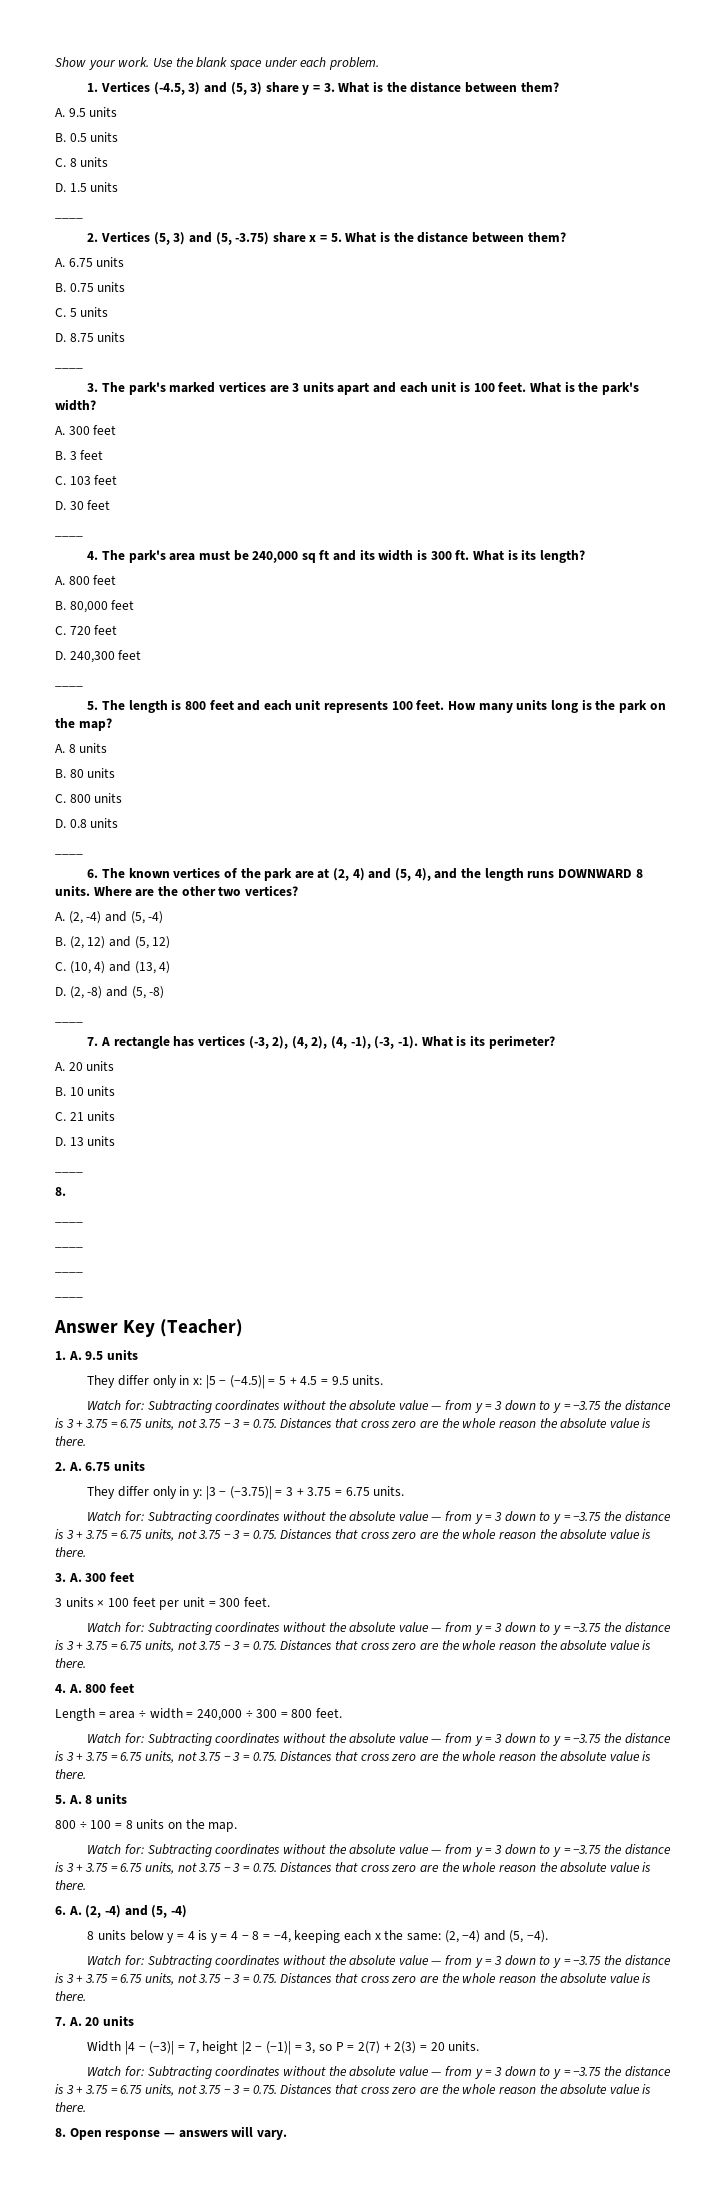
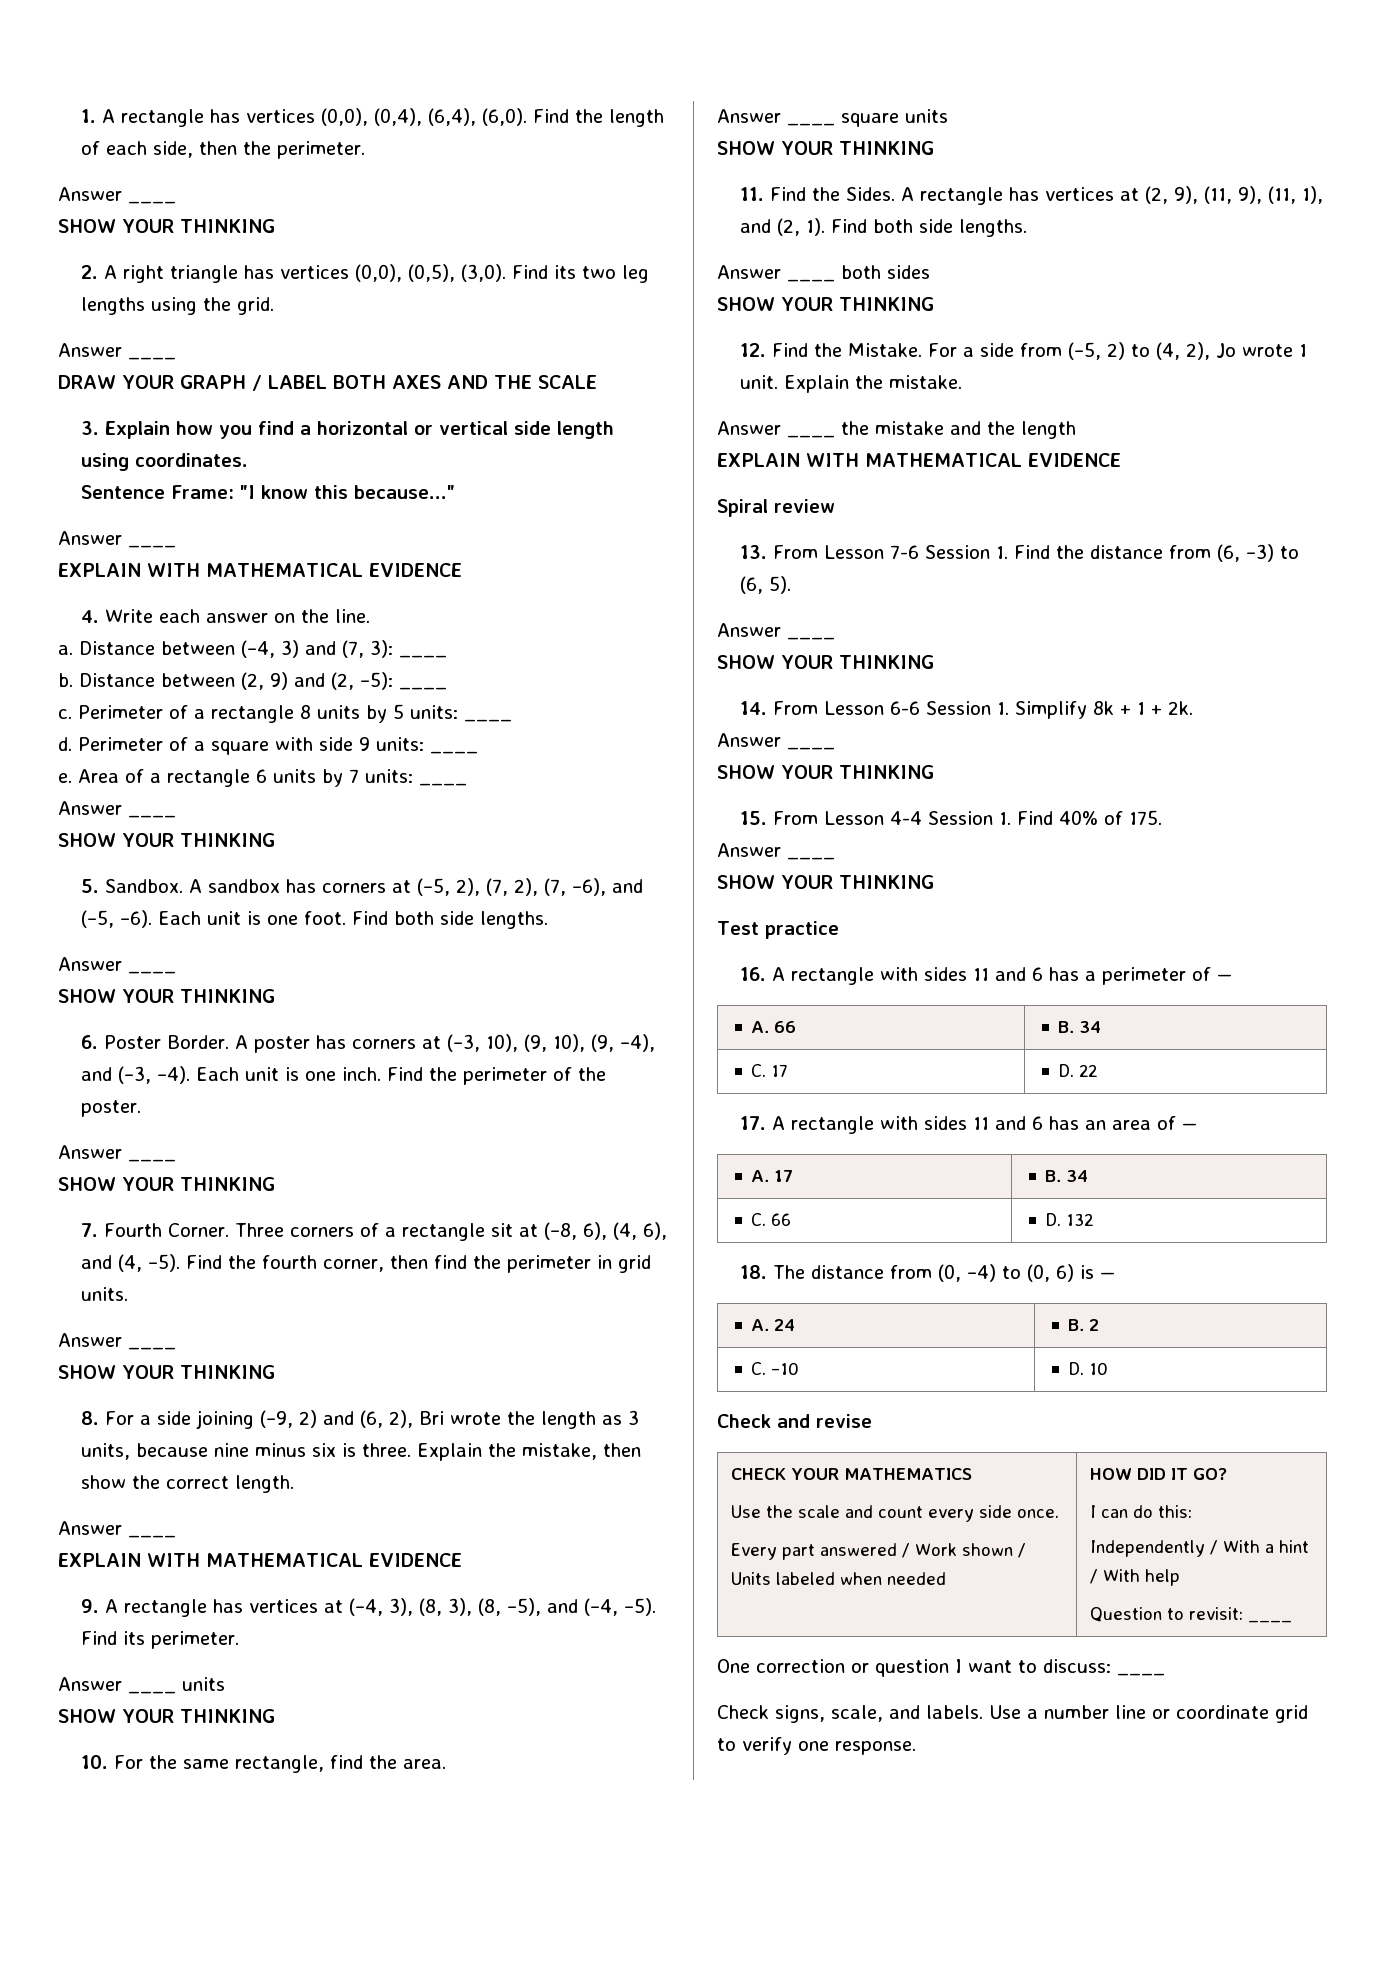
- Show your work. Use the blank space under each problem.
- 1. Vertices (-4.5, 3) and (5, 3) share y = 3. What is the distance between them?
- A. 9.5 units
- B. 0.5 units
- C. 8 units
- D. 1.5 units
- ____
- 2. Vertices (5, 3) and (5, -3.75) share x = 5. What is the distance between them?
- A. 6.75 units
- B. 0.75 units
- C. 5 units
- D. 8.75 units
- ____
- 3. The park's marked vertices are 3 units apart and each unit is 100 feet. What is the park's width?
- A. 300 feet
- B. 3 feet
- C. 103 feet
- D. 30 feet
- ____
- 4. The park's area must be 240,000 sq ft and its width is 300 ft. What is its length?
- A. 800 feet
- B. 80,000 feet
- C. 720 feet
- D. 240,300 feet
- ____
- 5. The length is 800 feet and each unit represents 100 feet. How many units long is the park on the map?
- A. 8 units
- B. 80 units
- C. 800 units
- D. 0.8 units
- ____
- 6. The known vertices of the park are at (2, 4) and (5, 4), and the length runs DOWNWARD 8 units. Where are the other two vertices?
- A. (2, -4) and (5, -4)
- B. (2, 12) and (5, 12)
- C. (10, 4) and (13, 4)
- D. (2, -8) and (5, -8)
- ____
- 7. A rectangle has vertices (-3, 2), (4, 2), (4, -1), (-3, -1). What is its perimeter?
- A. 20 units
- B. 10 units
- C. 21 units
- D. 13 units
- ____
- 8.
- ____
- ____
- ____
- ____
- Answer Key (Teacher)
- 1. A. 9.5 units
- They differ only in x: |5 − (−4.5)| = 5 + 4.5 = 9.5 units.
- Watch for: Subtracting coordinates without the absolute value — from y = 3 down to y = −3.75 the distance is 3 + 3.75 = 6.75 units, not 3.75 − 3 = 0.75. Distances that cross zero are the whole reason the absolute value is there.
- 2. A. 6.75 units
- They differ only in y: |3 − (−3.75)| = 3 + 3.75 = 6.75 units.
- Watch for: Subtracting coordinates without the absolute value — from y = 3 down to y = −3.75 the distance is 3 + 3.75 = 6.75 units, not 3.75 − 3 = 0.75. Distances that cross zero are the whole reason the absolute value is there.
- 3. A. 300 feet
- 3 units × 100 feet per unit = 300 feet.
- Watch for: Subtracting coordinates without the absolute value — from y = 3 down to y = −3.75 the distance is 3 + 3.75 = 6.75 units, not 3.75 − 3 = 0.75. Distances that cross zero are the whole reason the absolute value is there.
- 4. A. 800 feet
- Length = area ÷ width = 240,000 ÷ 300 = 800 feet.
- Watch for: Subtracting coordinates without the absolute value — from y = 3 down to y = −3.75 the distance is 3 + 3.75 = 6.75 units, not 3.75 − 3 = 0.75. Distances that cross zero are the whole reason the absolute value is there.
- 5. A. 8 units
- 800 ÷ 100 = 8 units on the map.
- Watch for: Subtracting coordinates without the absolute value — from y = 3 down to y = −3.75 the distance is 3 + 3.75 = 6.75 units, not 3.75 − 3 = 0.75. Distances that cross zero are the whole reason the absolute value is there.
- 6. A. (2, -4) and (5, -4)
- 8 units below y = 4 is y = 4 − 8 = −4, keeping each x the same: (2, −4) and (5, −4).
- Watch for: Subtracting coordinates without the absolute value — from y = 3 down to y = −3.75 the distance is 3 + 3.75 = 6.75 units, not 3.75 − 3 = 0.75. Distances that cross zero are the whole reason the absolute value is there.
- 7. A. 20 units
- Width |4 − (−3)| = 7, height |2 − (−1)| = 3, so P = 2(7) + 2(3) = 20 units.
- Watch for: Subtracting coordinates without the absolute value — from y = 3 down to y = −3.75 the distance is 3 + 3.75 = 6.75 units, not 3.75 − 3 = 0.75. Distances that cross zero are the whole reason the absolute value is there.
- 8. Open response — answers will vary.
+ 1. A rectangle has vertices (0,0), (0,4), (6,4), (6,0). Find the length of each side, then the perimeter.
+ Answer ____
+ SHOW YOUR THINKING
+ 2. A right triangle has vertices (0,0), (0,5), (3,0). Find its two leg lengths using the grid.
+ Answer ____
+ DRAW YOUR GRAPH / LABEL BOTH AXES AND THE SCALE
+ 3. Explain how you find a horizontal or vertical side length using coordinates.
+ Sentence Frame: "I know this because..."
+ Answer ____
+ EXPLAIN WITH MATHEMATICAL EVIDENCE
+ 4. Write each answer on the line.
+ a. Distance between (−4, 3) and (7, 3): ____
+ b. Distance between (2, 9) and (2, −5): ____
+ c. Perimeter of a rectangle 8 units by 5 units: ____
+ d. Perimeter of a square with side 9 units: ____
+ e. Area of a rectangle 6 units by 7 units: ____
+ Answer ____
+ SHOW YOUR THINKING
+ 5. Sandbox. A sandbox has corners at (−5, 2), (7, 2), (7, −6), and (−5, −6). Each unit is one foot. Find both side lengths.
+ Answer ____
+ SHOW YOUR THINKING
+ 6. Poster Border. A poster has corners at (−3, 10), (9, 10), (9, −4), and (−3, −4). Each unit is one inch. Find the perimeter of the poster.
+ Answer ____
+ SHOW YOUR THINKING
+ 7. Fourth Corner. Three corners of a rectangle sit at (−8, 6), (4, 6), and (4, −5). Find the fourth corner, then find the perimeter in grid units.
+ Answer ____
+ SHOW YOUR THINKING
+ 8. For a side joining (−9, 2) and (6, 2), Bri wrote the length as 3 units, because nine minus six is three. Explain the mistake, then show the correct length.
+ Answer ____
+ EXPLAIN WITH MATHEMATICAL EVIDENCE
+ 9. A rectangle has vertices at (−4, 3), (8, 3), (8, −5), and (−4, −5). Find its perimeter.
+ Answer ____ units
+ SHOW YOUR THINKING
+ 10. For the same rectangle, find the area.
+ Answer ____ square units
+ SHOW YOUR THINKING
+ 11. Find the Sides. A rectangle has vertices at (2, 9), (11, 9), (11, 1), and (2, 1). Find both side lengths.
+ Answer ____ both sides
+ SHOW YOUR THINKING
+ 12. Find the Mistake. For a side from (−5, 2) to (4, 2), Jo wrote 1 unit. Explain the mistake.
+ Answer ____ the mistake and the length
+ EXPLAIN WITH MATHEMATICAL EVIDENCE
+ Spiral review
+ 13. From Lesson 7-6 Session 1. Find the distance from (6, −3) to (6, 5).
+ Answer ____
+ SHOW YOUR THINKING
+ 14. From Lesson 6-6 Session 1. Simplify 8k + 1 + 2k.
+ Answer ____
+ SHOW YOUR THINKING
+ 15. From Lesson 4-4 Session 1. Find 40% of 175.
+ Answer ____
+ SHOW YOUR THINKING
+ Test practice
+ 16. A rectangle with sides 11 and 6 has a perimeter of —
+ A. 66 | B. 34
+ C. 17 | D. 22
+ 17. A rectangle with sides 11 and 6 has an area of —
+ A. 17 | B. 34
+ C. 66 | D. 132
+ 18. The distance from (0, −4) to (0, 6) is —
+ A. 24 | B. 2
+ C. −10 | D. 10
+ Check and revise
+ CHECK YOUR MATHEMATICS
+ Use the scale and count every side once.
+ Every part answered / Work shown / Units labeled when needed | HOW DID IT GO?
+ I can do this:
+ Independently / With a hint / With help
+ Question to revisit: ____
+ One correction or question I want to discuss: ____
+ Check signs, scale, and labels. Use a number line or coordinate grid to verify one response.

